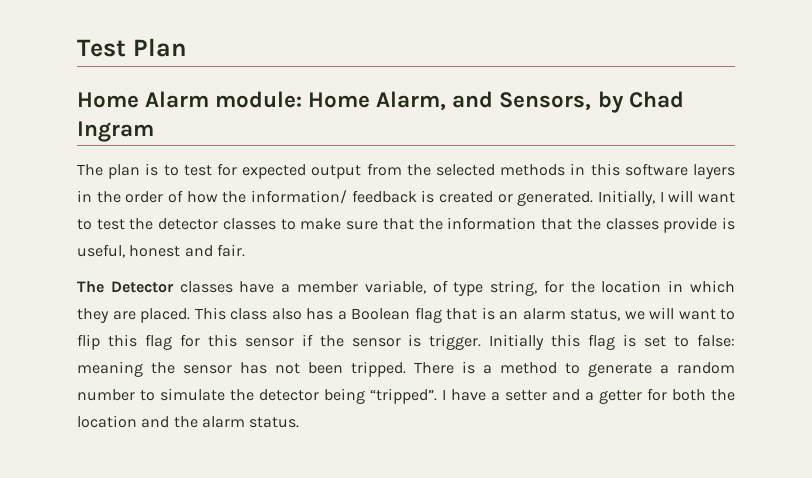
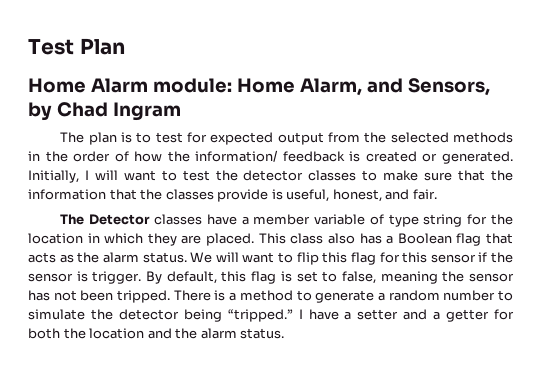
- The plan is to test for expected output from the selected methods in this software layers in the order of how the information/ feedback is created or generated.
+ The plan is to test for expected output from the selected methods in the order of how the information/ feedback is created or generated.
- Initially, I will want to test the detector classes to make sure that the information that the classes provide is useful, honest and fair.
+ Initially, I will want to test the detector classes to make sure that the information that the classes provide is useful, honest, and fair.
- The Detector classes have a member variable, of type string, for the location in which they are placed.
+ The Detector classes have a member variable of type string for the location in which they are placed.
- This class also has a Boolean flag that is an alarm status, we will want to flip this flag for this sensor if the sensor is trigger.
+ This class also has a Boolean flag that acts as the alarm status. We will want to flip this flag for this sensor if the sensor is trigger.
- Initially this flag is set to false: meaning the sensor has not been tripped.
+ By default, this flag is set to false, meaning the sensor has not been tripped.
- There is a method to generate a random number to simulate the detector being “tripped”.
+ There is a method to generate a random number to simulate the detector being “tripped.”

